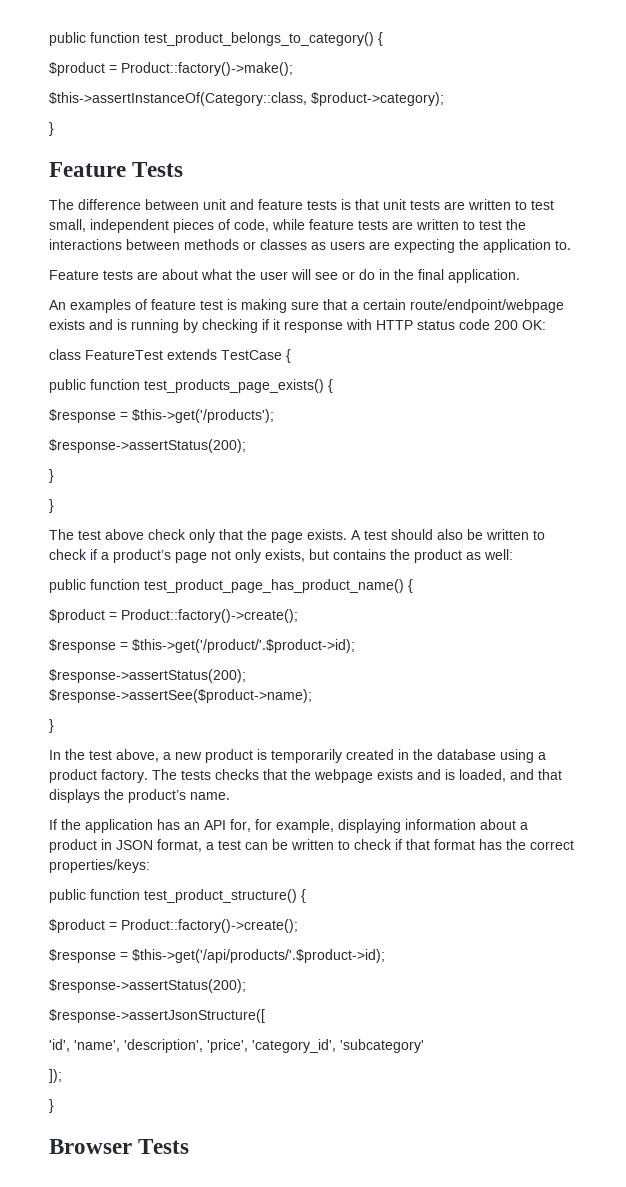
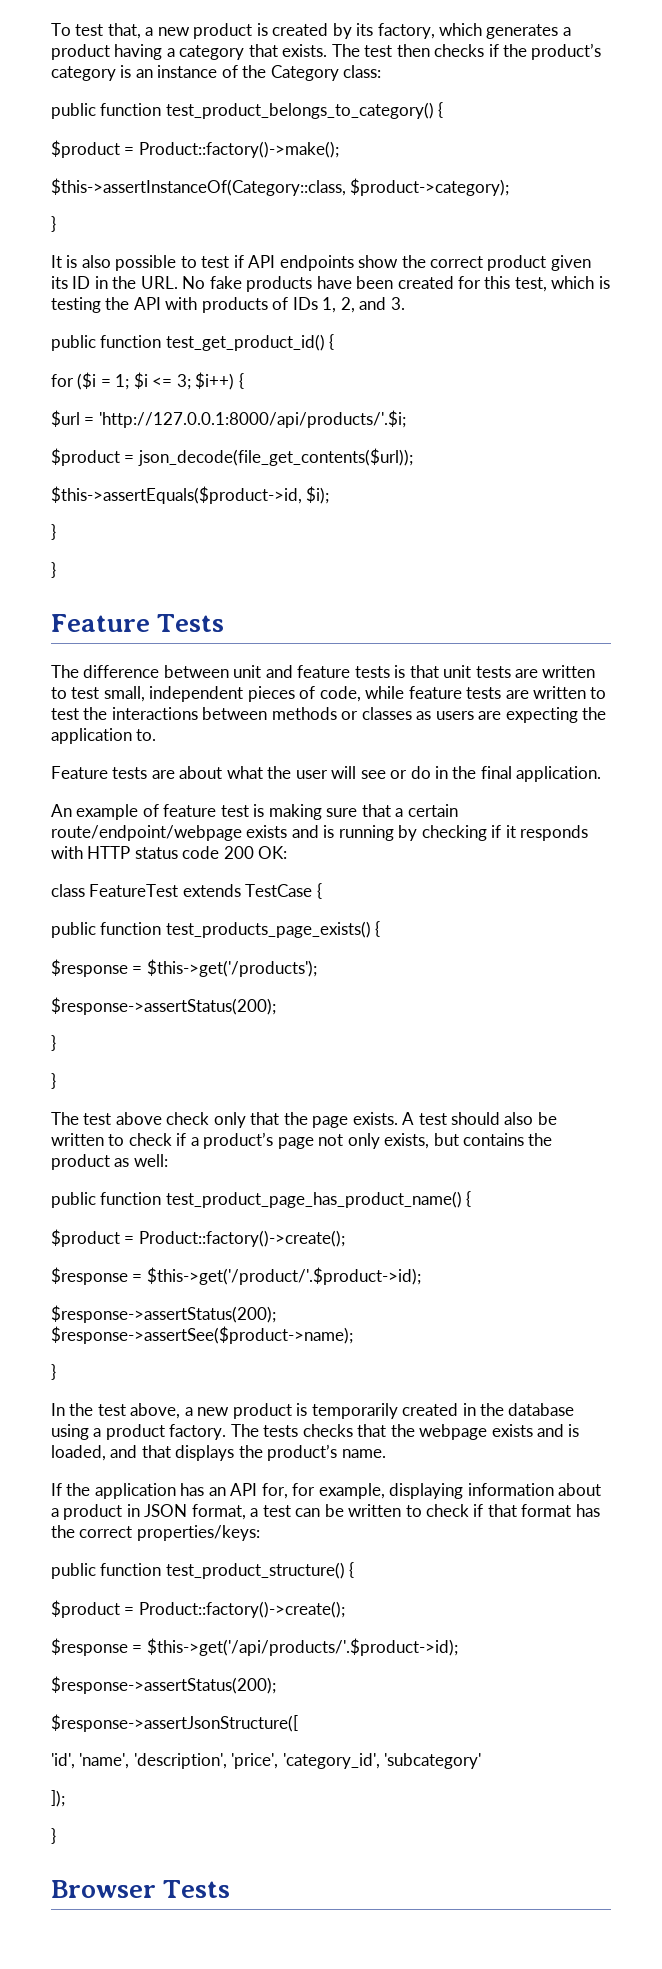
+ To test that, a new product is created by its factory, which generates a product having a category that exists. The test then checks if the product’s category is an instance of the Category class:
+ It is also possible to test if API endpoints show the correct product given its ID in the URL. No fake products have been created for this test, which is testing the API with products of IDs 1, 2, and 3.
+ public function test_get_product_id() {
+ for ($i = 1; $i <= 3; $i++) {
+ $url = 'http://127.0.0.1:8000/api/products/'.$i;
+ $product = json_decode(file_get_contents($url));
+ $this->assertEquals($product->id, $i);
+ }
+ }
- An examples of feature test is making sure that a certain route/endpoint/webpage exists and is running by checking if it response with HTTP status code 200 OK:
+ An example of feature test is making sure that a certain route/endpoint/webpage exists and is running by checking if it responds with HTTP status code 200 OK:

